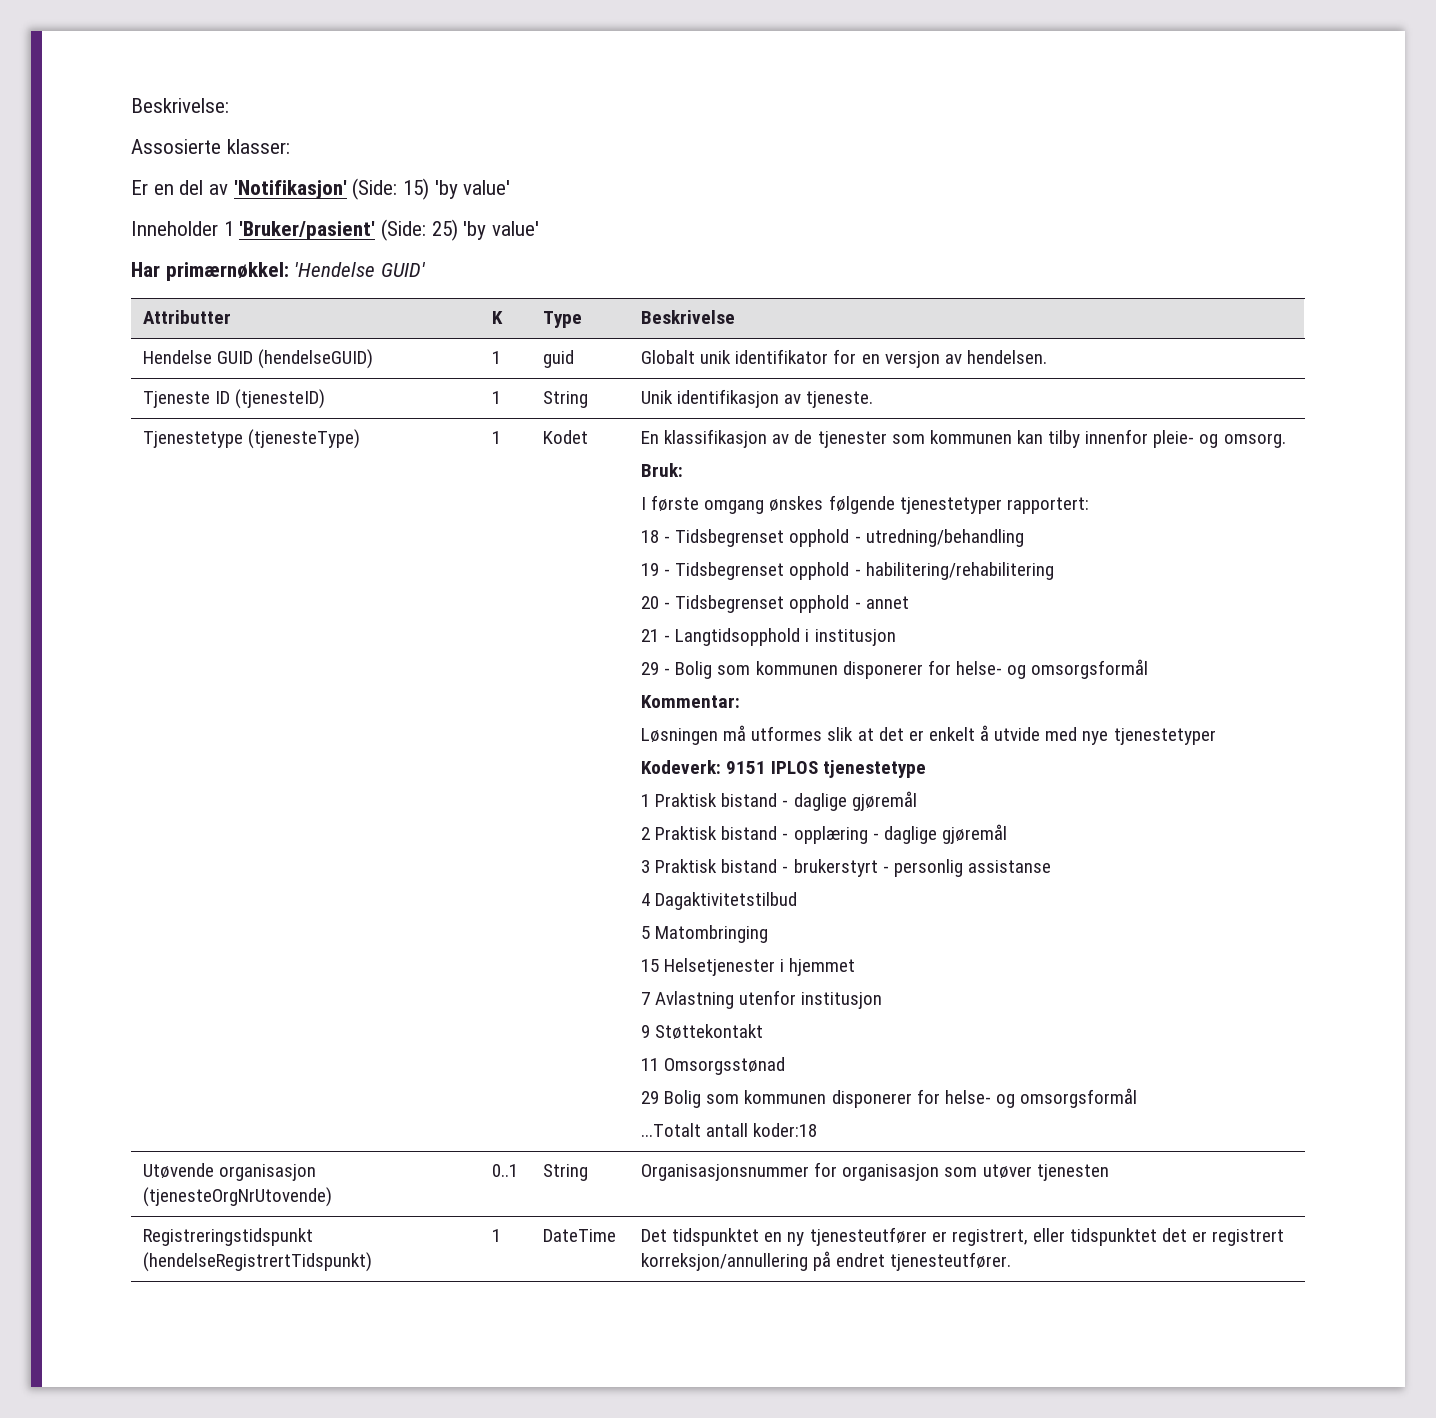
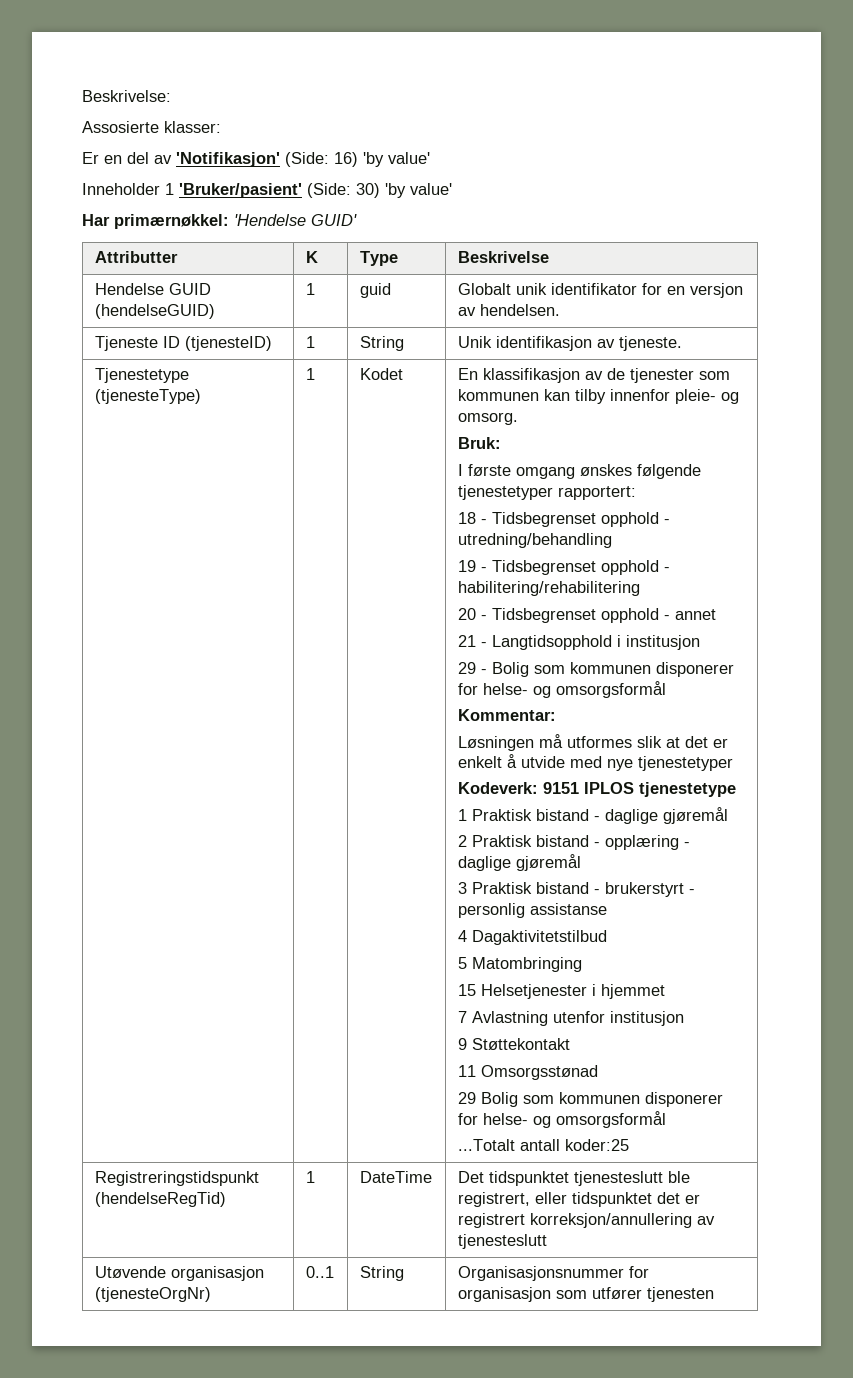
- Er en del av 'Notifikasjon' (Side: 15) 'by value'
+ Er en del av 'Notifikasjon' (Side: 16) 'by value'
- Inneholder 1 'Bruker/pasient' (Side: 25) 'by value'
+ Inneholder 1 'Bruker/pasient' (Side: 30) 'by value'
- ...Totalt antall koder:18
+ ...Totalt antall koder:25
+ Registreringstidspunkt (hendelseRegTid) | 1 | DateTime | Det tidspunktet tjenesteslutt ble registrert, eller tidspunktet det er registrert korreksjon/annullering av tjenesteslutt
- Utøvende organisasjon (tjenesteOrgNrUtovende) | 0..1 | String | Organisasjonsnummer for organisasjon som utøver tjenesten
+ Utøvende organisasjon (tjenesteOrgNr) | 0..1 | String | Organisasjonsnummer for organisasjon som utfører tjenesten
- Registreringstidspunkt (hendelseRegistrertTidspunkt) | 1 | DateTime | Det tidspunktet en ny tjenesteutfører er registrert, eller tidspunktet det er registrert korreksjon/annullering på endret tjenesteutfører.

